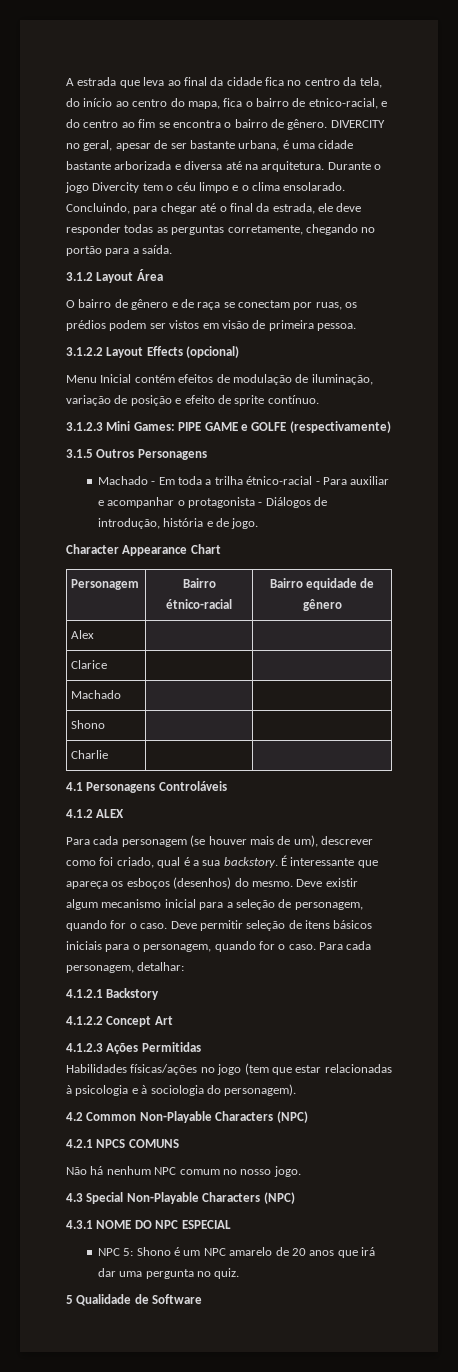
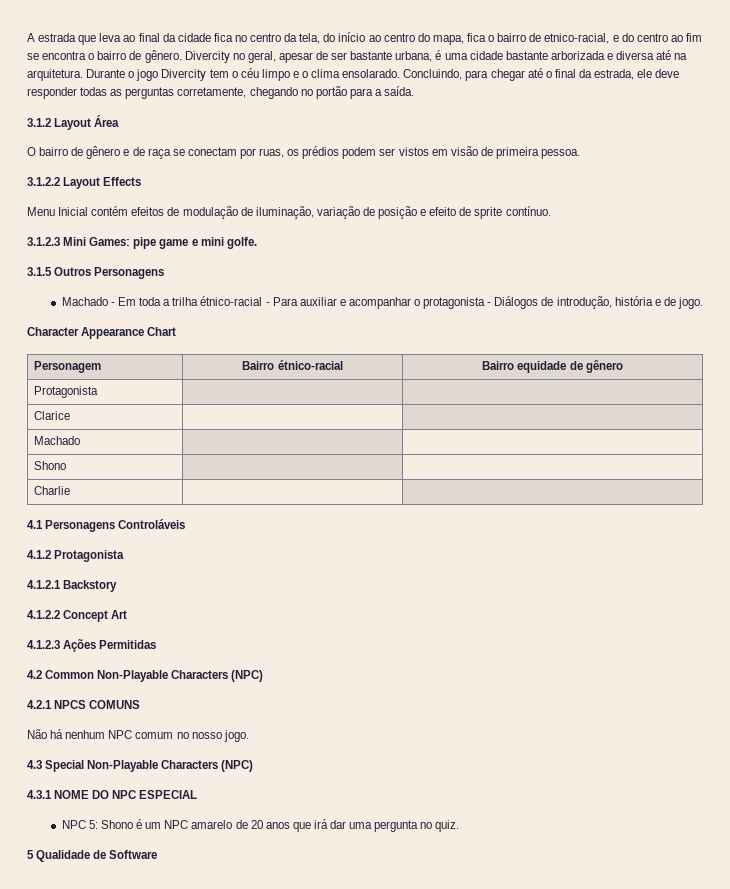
- DIVERCITY no geral, apesar de ser bastante urbana, é uma cidade bastante arborizada e diversa até na arquitetura.
+ Divercity no geral, apesar de ser bastante urbana, é uma cidade bastante arborizada e diversa até na arquitetura.
- 3.1.2.2 Layout Effects (opcional)
+ 3.1.2.2 Layout Effects
- 3.1.2.3 Mini Games: PIPE GAME e GOLFE (respectivamente)
+ 3.1.2.3 Mini Games: pipe game e mini golfe.
- Alex | |
+ Protagonista | |
- 4.1.2 ALEX
- Para cada personagem (se houver mais de um), descrever como foi criado, qual é a sua backstory. É interessante que apareça os esboços (desenhos) do mesmo. Deve existir algum mecanismo inicial para a seleção de personagem, quando for o caso. Deve permitir seleção de itens básicos iniciais para o personagem, quando for o caso. Para cada personagem, detalhar:
+ 4.1.2 Protagonista
- Habilidades físicas/ações no jogo (tem que estar relacionadas à psicologia e à sociologia do personagem).

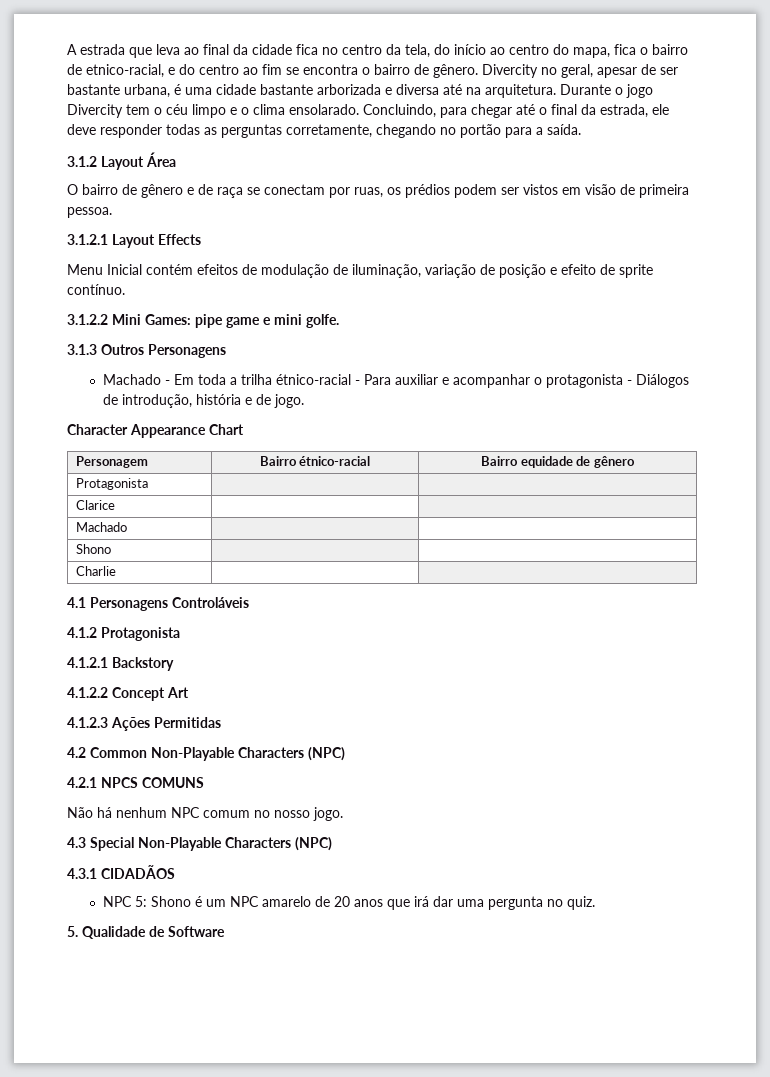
- 3.1.2.2 Layout Effects
+ 3.1.2.1 Layout Effects
- 3.1.2.3 Mini Games: pipe game e mini golfe.
+ 3.1.2.2 Mini Games: pipe game e mini golfe.
- 3.1.5 Outros Personagens
+ 3.1.3 Outros Personagens
- 4.3.1 NOME DO NPC ESPECIAL
+ 4.3.1 CIDADÃOS
- 5 Qualidade de Software
+ 5. Qualidade de Software

